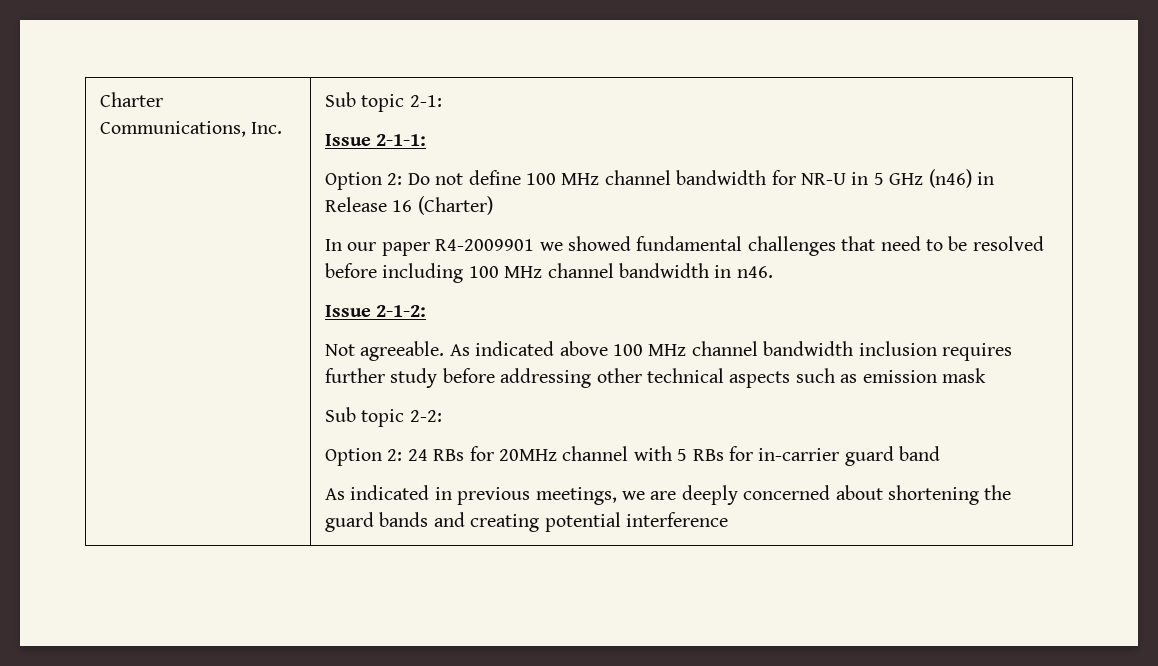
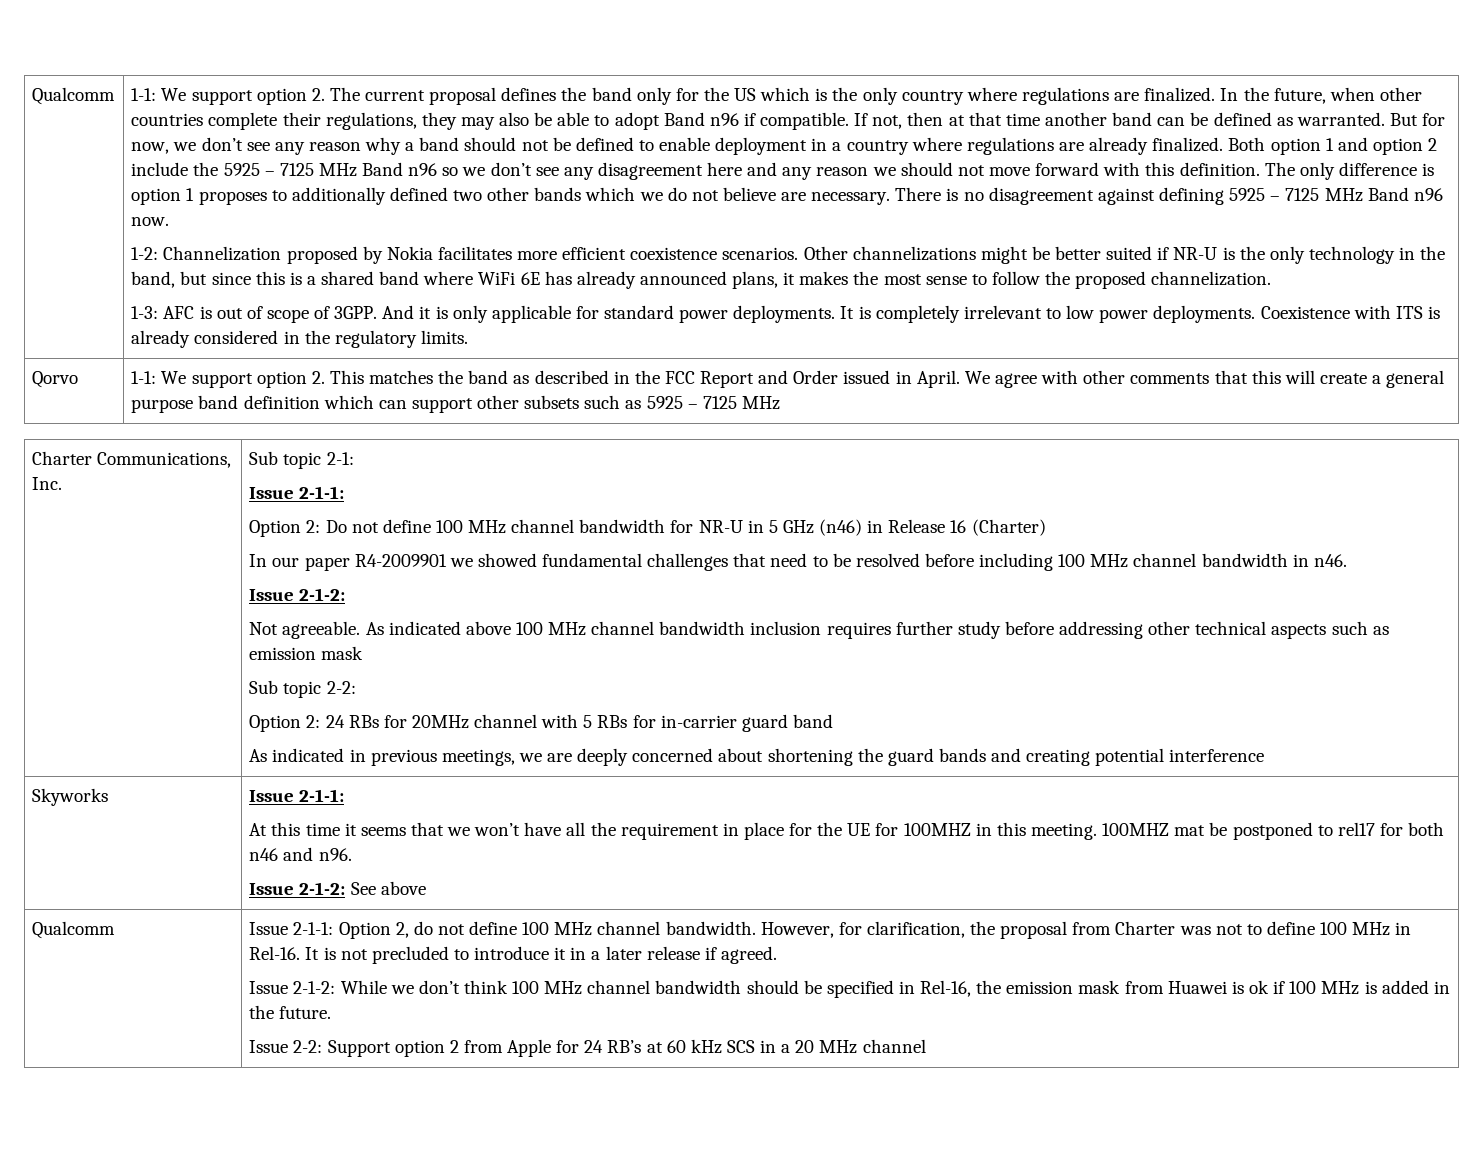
+ Qualcomm | 1-1: We support option 2. The current proposal defines the band only for the US which is the only country where regulations are finalized. In the future, when other countries complete their regulations, they may also be able to adopt Band n96 if compatible. If not, then at that time another band can be defined as warranted. But for now, we don’t see any reason why a band should not be defined to enable deployment in a country where regulations are already finalized. Both option 1 and option 2 include the 5925 – 7125 MHz Band n96 so we don’t see any disagreement here and any reason we should not move forward with this definition. The only difference is option 1 proposes to additionally defined two other bands which we do not believe are necessary. There is no disagreement against defining 5925 – 7125 MHz Band n96 now.
+ 1-2: Channelization proposed by Nokia facilitates more efficient coexistence scenarios. Other channelizations might be better suited if NR-U is the only technology in the band, but since this is a shared band where WiFi 6E has already announced plans, it makes the most sense to follow the proposed channelization.
+ 1-3: AFC is out of scope of 3GPP. And it is only applicable for standard power deployments. It is completely irrelevant to low power deployments. Coexistence with ITS is already considered in the regulatory limits.
+ Qorvo | 1-1: We support option 2. This matches the band as described in the FCC Report and Order issued in April. We agree with other comments that this will create a general purpose band definition which can support other subsets such as 5925 – 7125 MHz
+ Skyworks | Issue 2-1-1:
+ At this time it seems that we won’t have all the requirement in place for the UE for 100MHZ in this meeting. 100MHZ mat be postponed to rel17 for both n46 and n96.
+ Issue 2-1-2: See above
+ Qualcomm | Issue 2-1-1: Option 2, do not define 100 MHz channel bandwidth. However, for clarification, the proposal from Charter was not to define 100 MHz in Rel-16. It is not precluded to introduce it in a later release if agreed.
+ Issue 2-1-2: While we don’t think 100 MHz channel bandwidth should be specified in Rel-16, the emission mask from Huawei is ok if 100 MHz is added in the future.
+ Issue 2-2: Support option 2 from Apple for 24 RB’s at 60 kHz SCS in a 20 MHz channel

